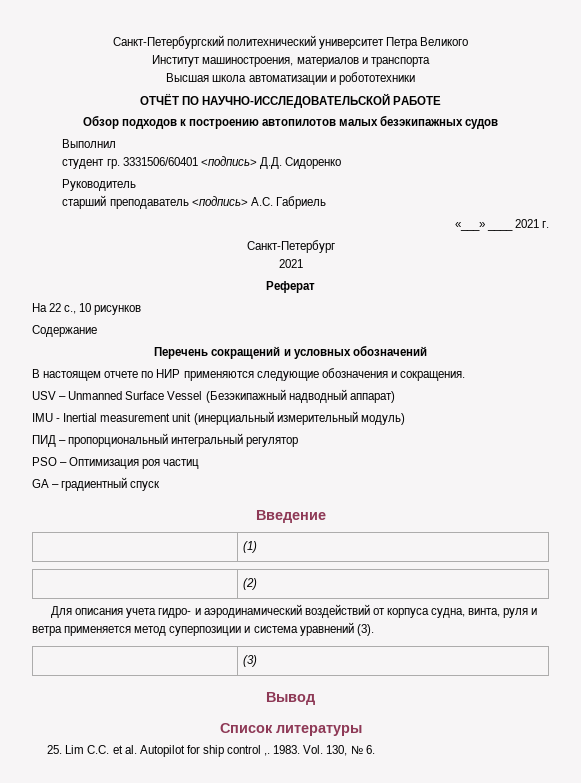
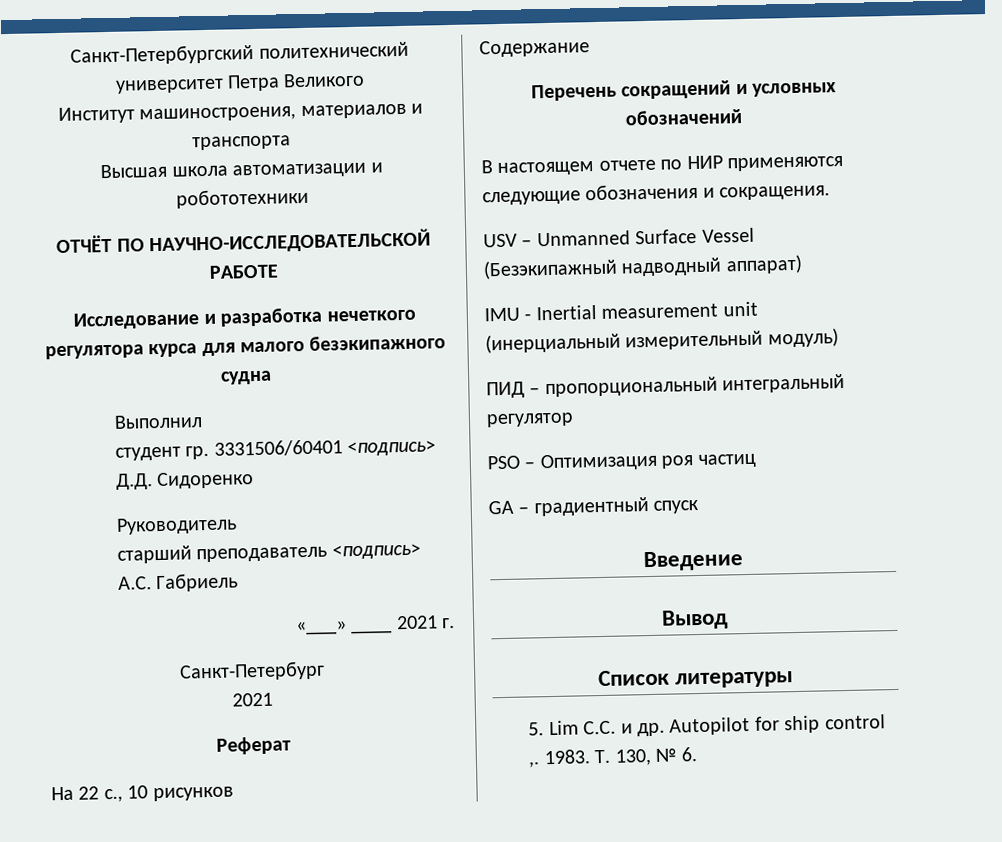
- Обзор подходов к построению автопилотов малых безэкипажных судов
+ Исследование и разработка нечеткого регулятора курса для малого безэкипажного судна
- | (1)
- | (2)
- Для описания учета гидро- и аэродинамический воздействий от корпуса судна, винта, руля и ветра применяется метод суперпозиции и система уравнений (3).
- | (3)
- 25. Lim C.C. et al. Autopilot for ship control ,.
+ 5. Lim C.C. и др. Autopilot for ship control ,.
- Vol. 130, № 6.
+ Т. 130, № 6.

